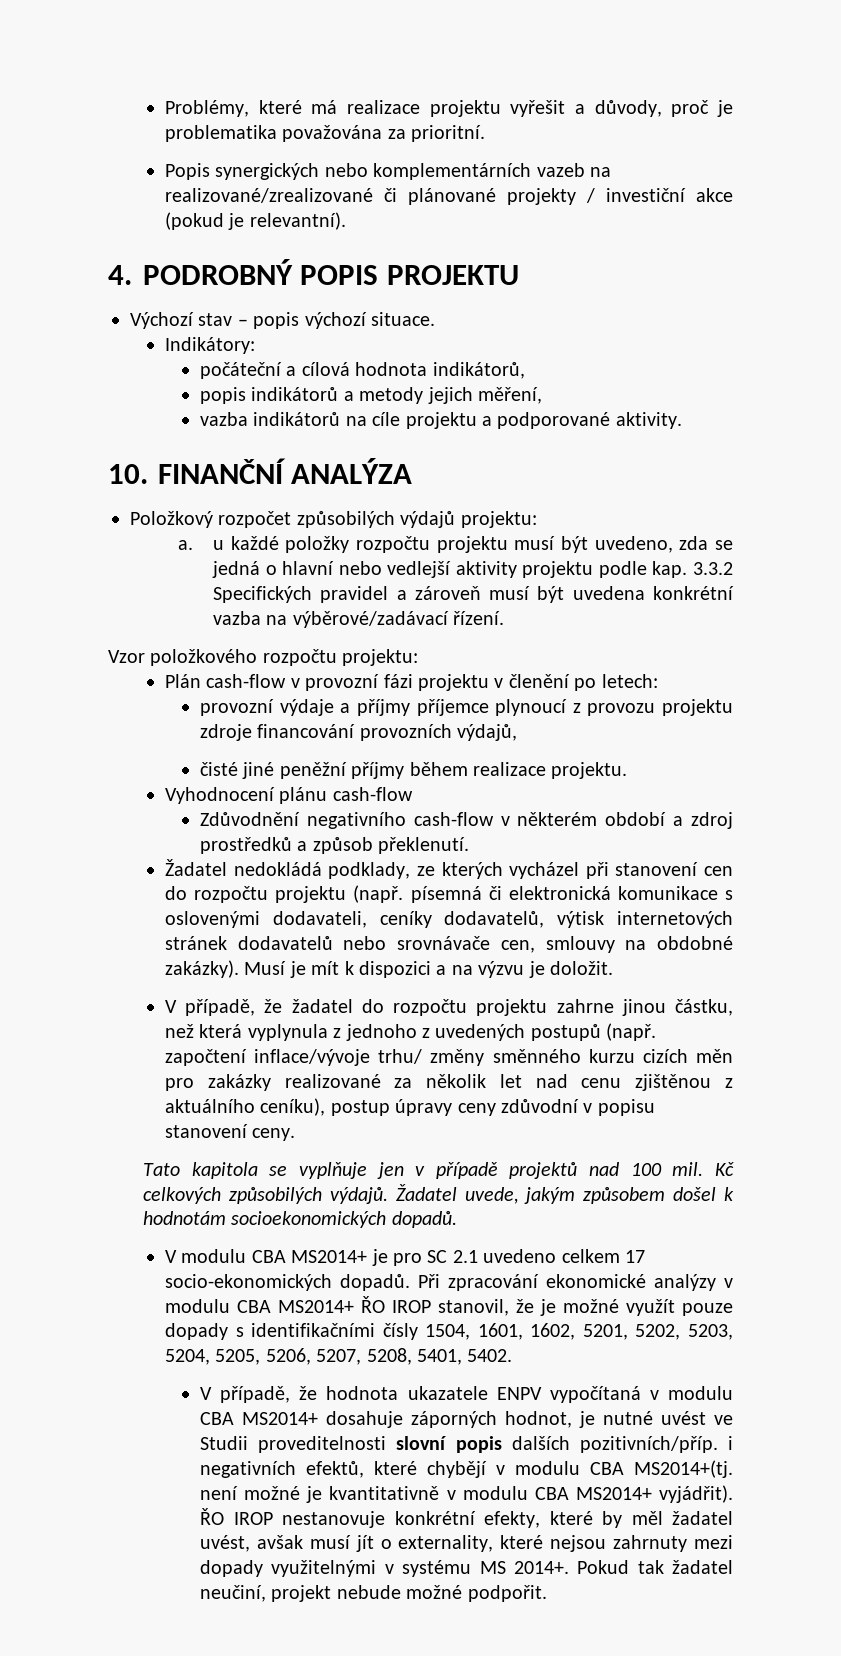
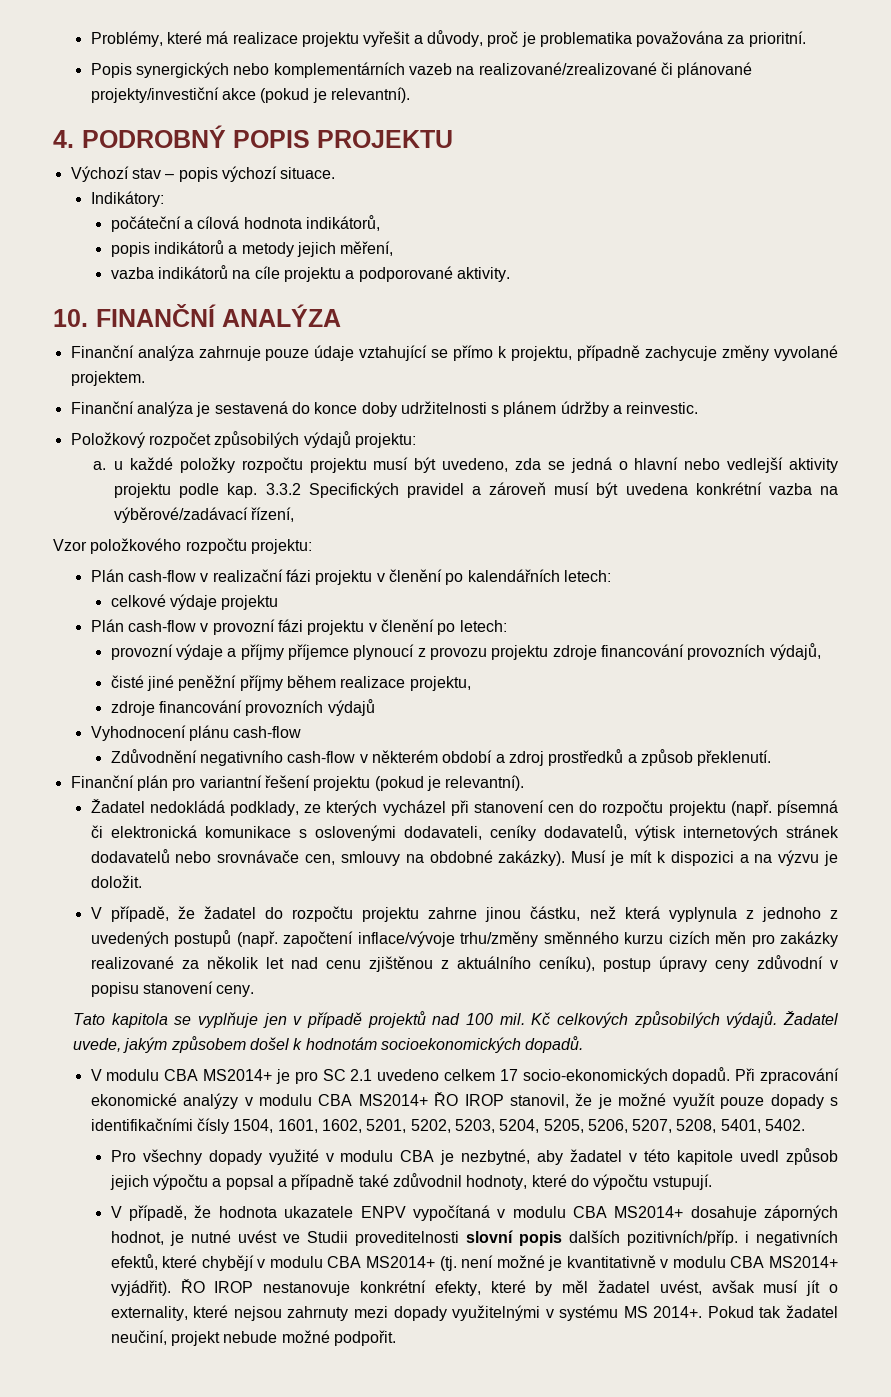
- Popis synergických nebo komplementárních vazeb na realizované/zrealizované či plánované projekty / investiční akce (pokud je relevantní).
+ Popis synergických nebo komplementárních vazeb na realizované/zrealizované či plánované projekty/investiční akce (pokud je relevantní).
+ Finanční analýza zahrnuje pouze údaje vztahující se přímo k projektu, případně zachycuje změny vyvolané projektem.
+ Finanční analýza je sestavená do konce doby udržitelnosti s plánem údržby a reinvestic.
- a. u každé položky rozpočtu projektu musí být uvedeno, zda se jedná o hlavní nebo vedlejší aktivity projektu podle kap. 3.3.2 Specifických pravidel a zároveň musí být uvedena konkrétní vazba na výběrové/zadávací řízení.
+ a. u každé položky rozpočtu projektu musí být uvedeno, zda se jedná o hlavní nebo vedlejší aktivity projektu podle kap. 3.3.2 Specifických pravidel a zároveň musí být uvedena konkrétní vazba na výběrové/zadávací řízení,
+ Plán cash-flow v realizační fázi projektu v členění po kalendářních letech:
+ celkové výdaje projektu
- čisté jiné peněžní příjmy během realizace projektu.
+ čisté jiné peněžní příjmy během realizace projektu,
+ zdroje financování provozních výdajů
+ Finanční plán pro variantní řešení projektu (pokud je relevantní).
- V případě, že žadatel do rozpočtu projektu zahrne jinou částku, než která vyplynula z jednoho z uvedených postupů (např. započtení inflace/vývoje trhu/ změny směnného kurzu cizích měn pro zakázky realizované za několik let nad cenu zjištěnou z aktuálního ceníku), postup úpravy ceny zdůvodní v popisu stanovení ceny.
+ V případě, že žadatel do rozpočtu projektu zahrne jinou částku, než která vyplynula z jednoho z uvedených postupů (např. započtení inflace/vývoje trhu/změny směnného kurzu cizích měn pro zakázky realizované za několik let nad cenu zjištěnou z aktuálního ceníku), postup úpravy ceny zdůvodní v popisu stanovení ceny.
+ Pro všechny dopady využité v modulu CBA je nezbytné, aby žadatel v této kapitole uvedl způsob jejich výpočtu a popsal a případně také zdůvodnil hodnoty, které do výpočtu vstupují.
- V případě, že hodnota ukazatele ENPV vypočítaná v modulu CBA MS2014+ dosahuje záporných hodnot, je nutné uvést ve Studii proveditelnosti slovní popis dalších pozitivních/příp. i negativních efektů, které chybějí v modulu CBA MS2014+(tj. není možné je kvantitativně v modulu CBA MS2014+ vyjádřit).
+ V případě, že hodnota ukazatele ENPV vypočítaná v modulu CBA MS2014+ dosahuje záporných hodnot, je nutné uvést ve Studii proveditelnosti slovní popis dalších pozitivních/příp. i negativních efektů, které chybějí v modulu CBA MS2014+ (tj. není možné je kvantitativně v modulu CBA MS2014+ vyjádřit).

